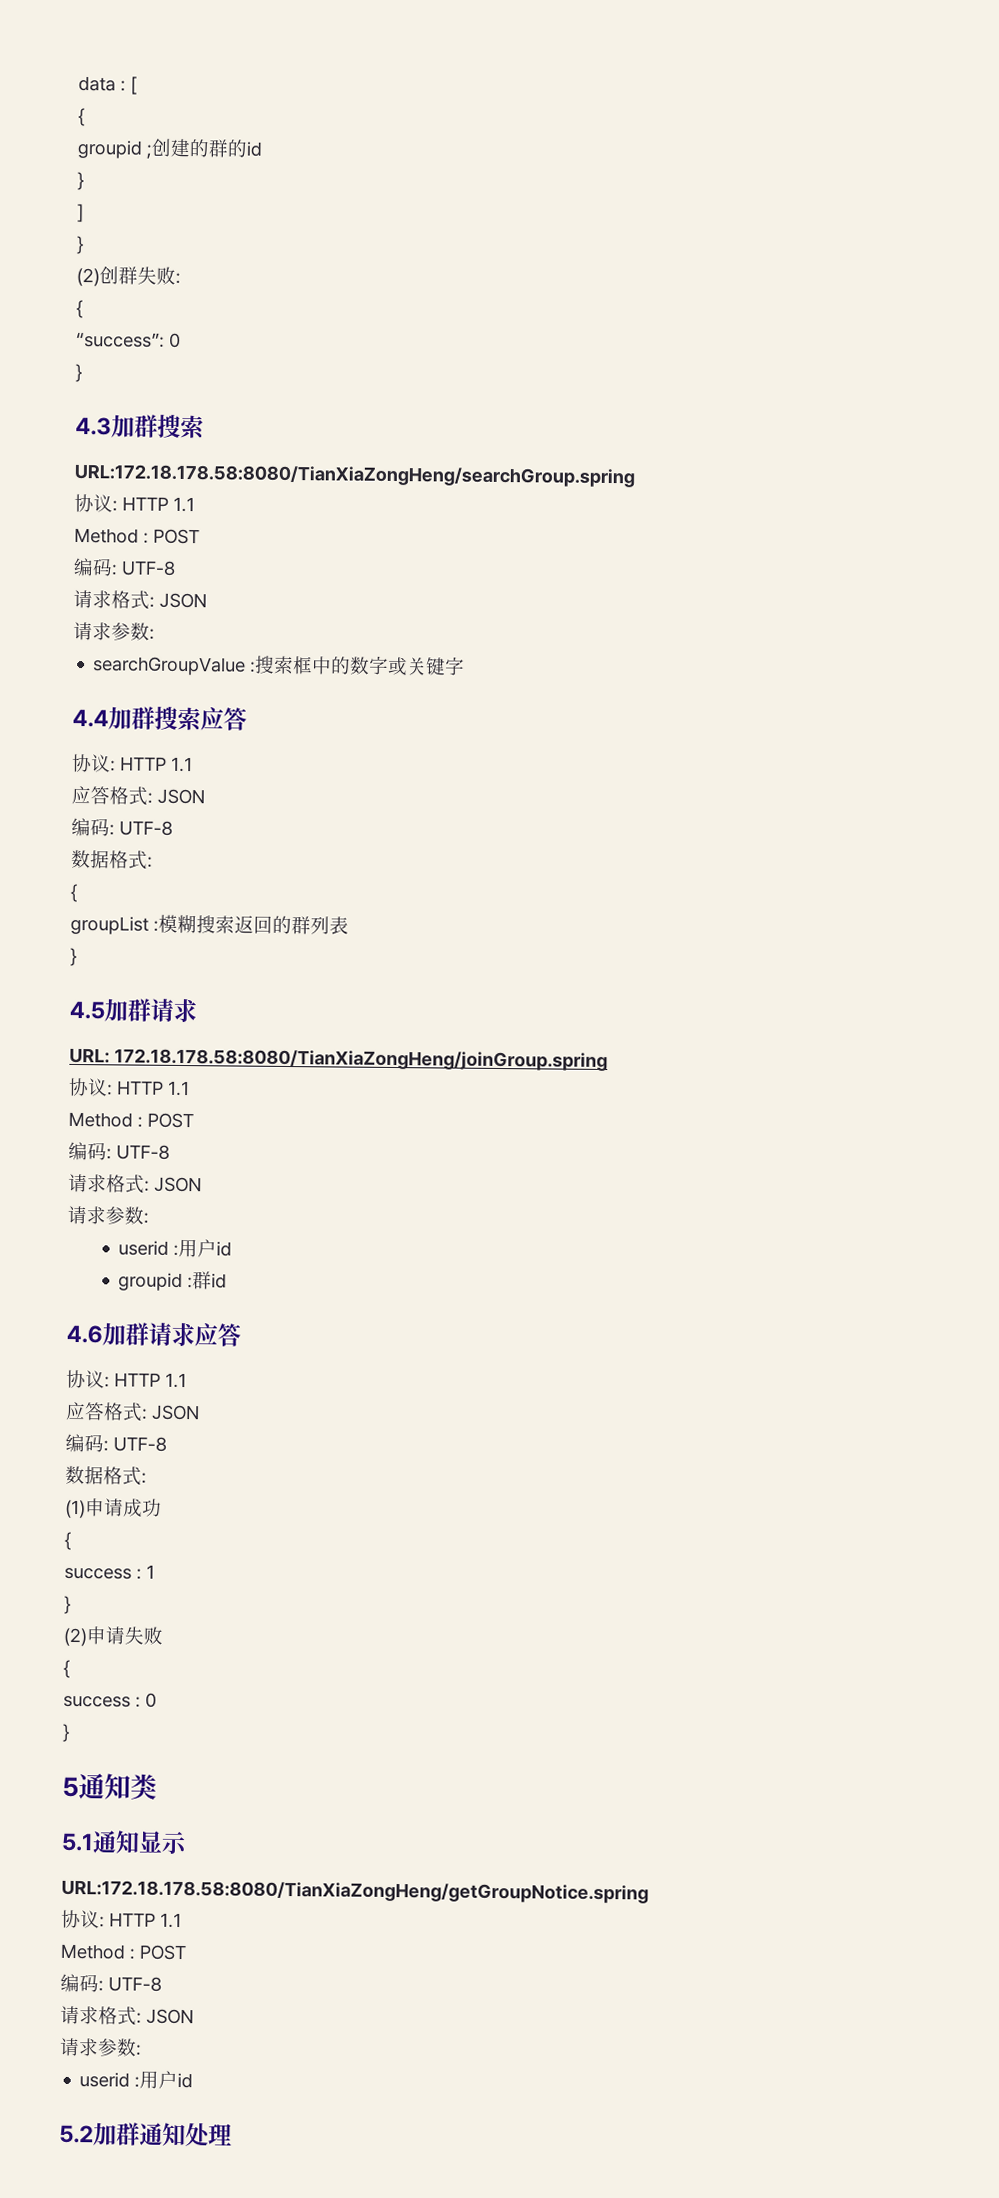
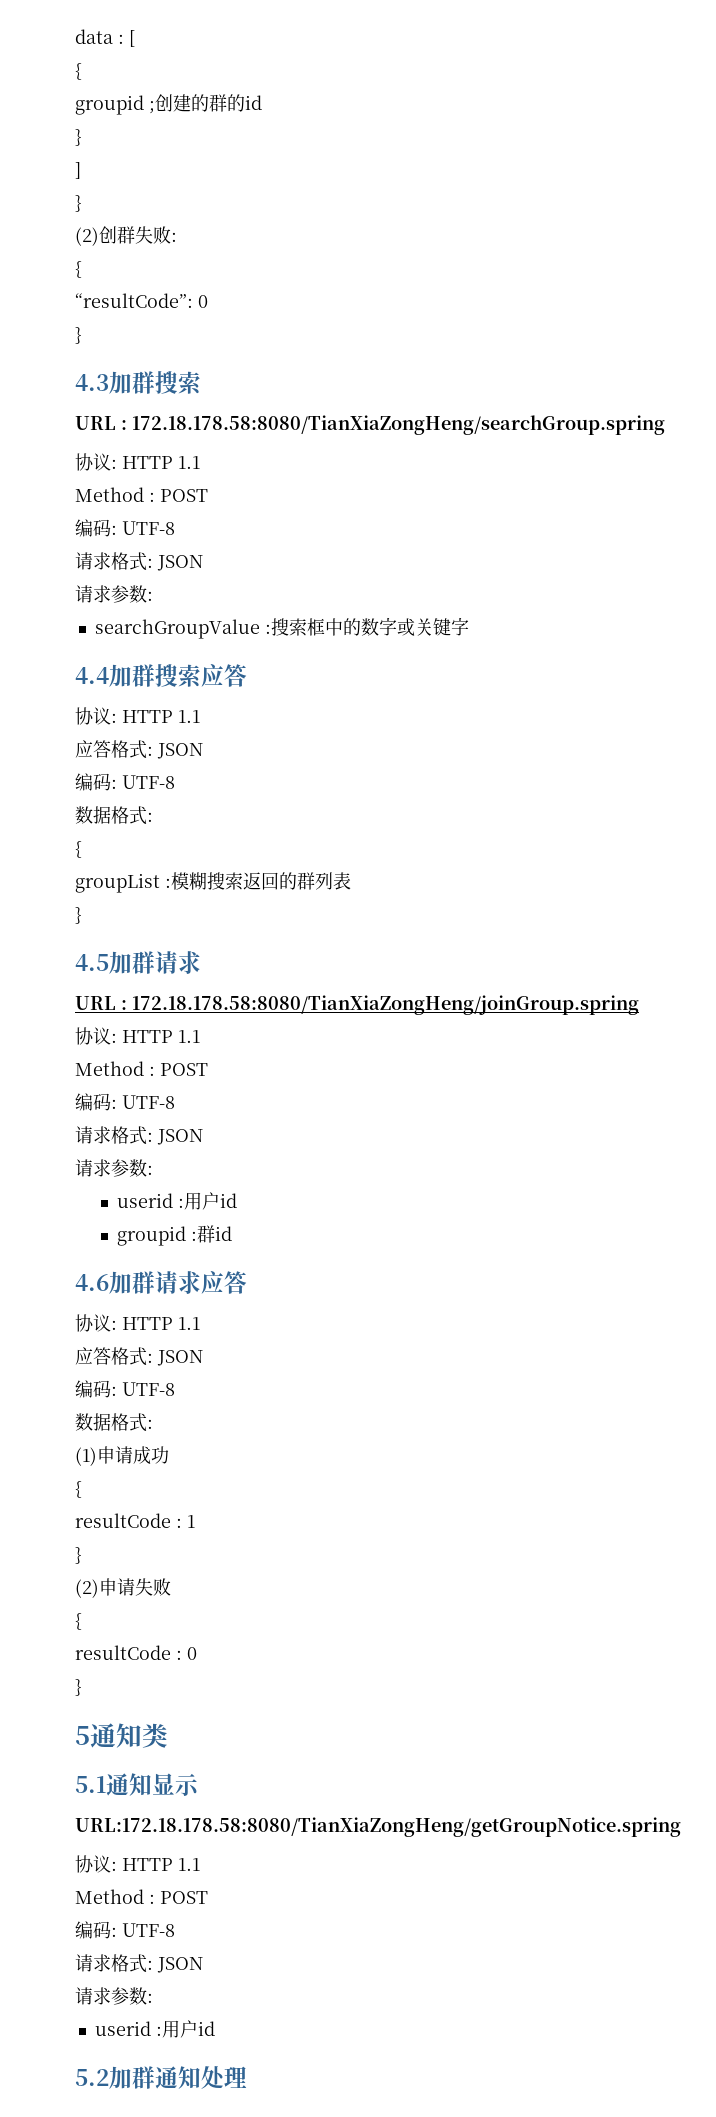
- “success”: 0
+ “resultCode”: 0
- URL:172.18.178.58:8080/TianXiaZongHeng/searchGroup.spring
+ URL : 172.18.178.58:8080/TianXiaZongHeng/searchGroup.spring
- URL: 172.18.178.58:8080/TianXiaZongHeng/joinGroup.spring
+ URL : 172.18.178.58:8080/TianXiaZongHeng/joinGroup.spring
- success : 1
+ resultCode : 1
- success : 0
+ resultCode : 0

